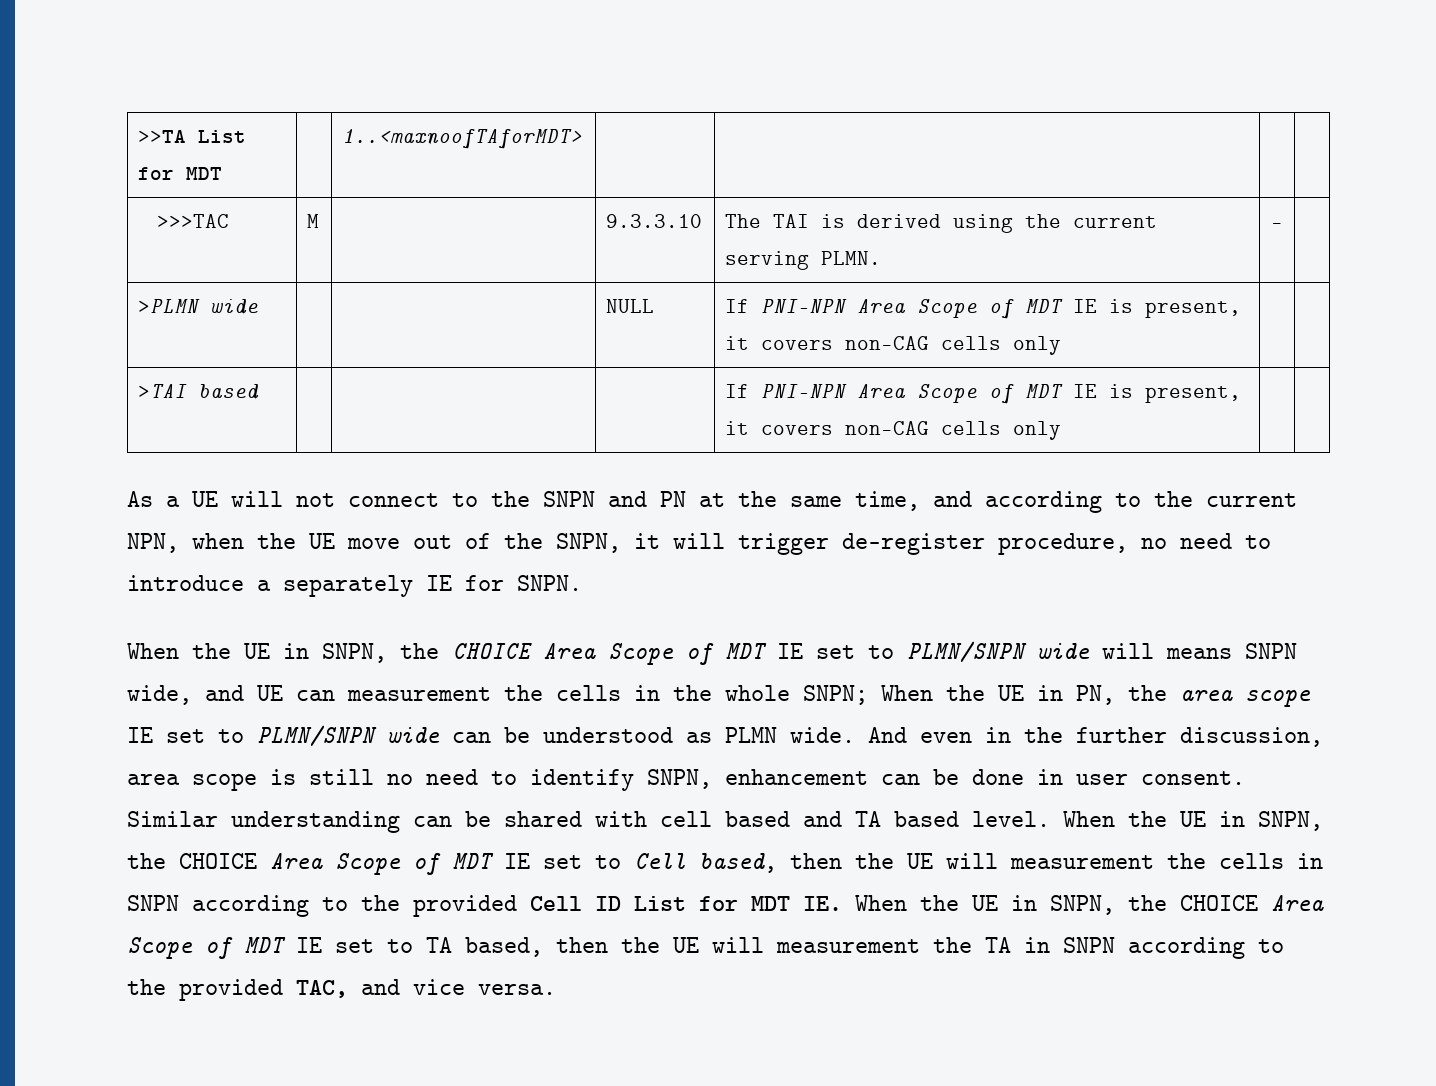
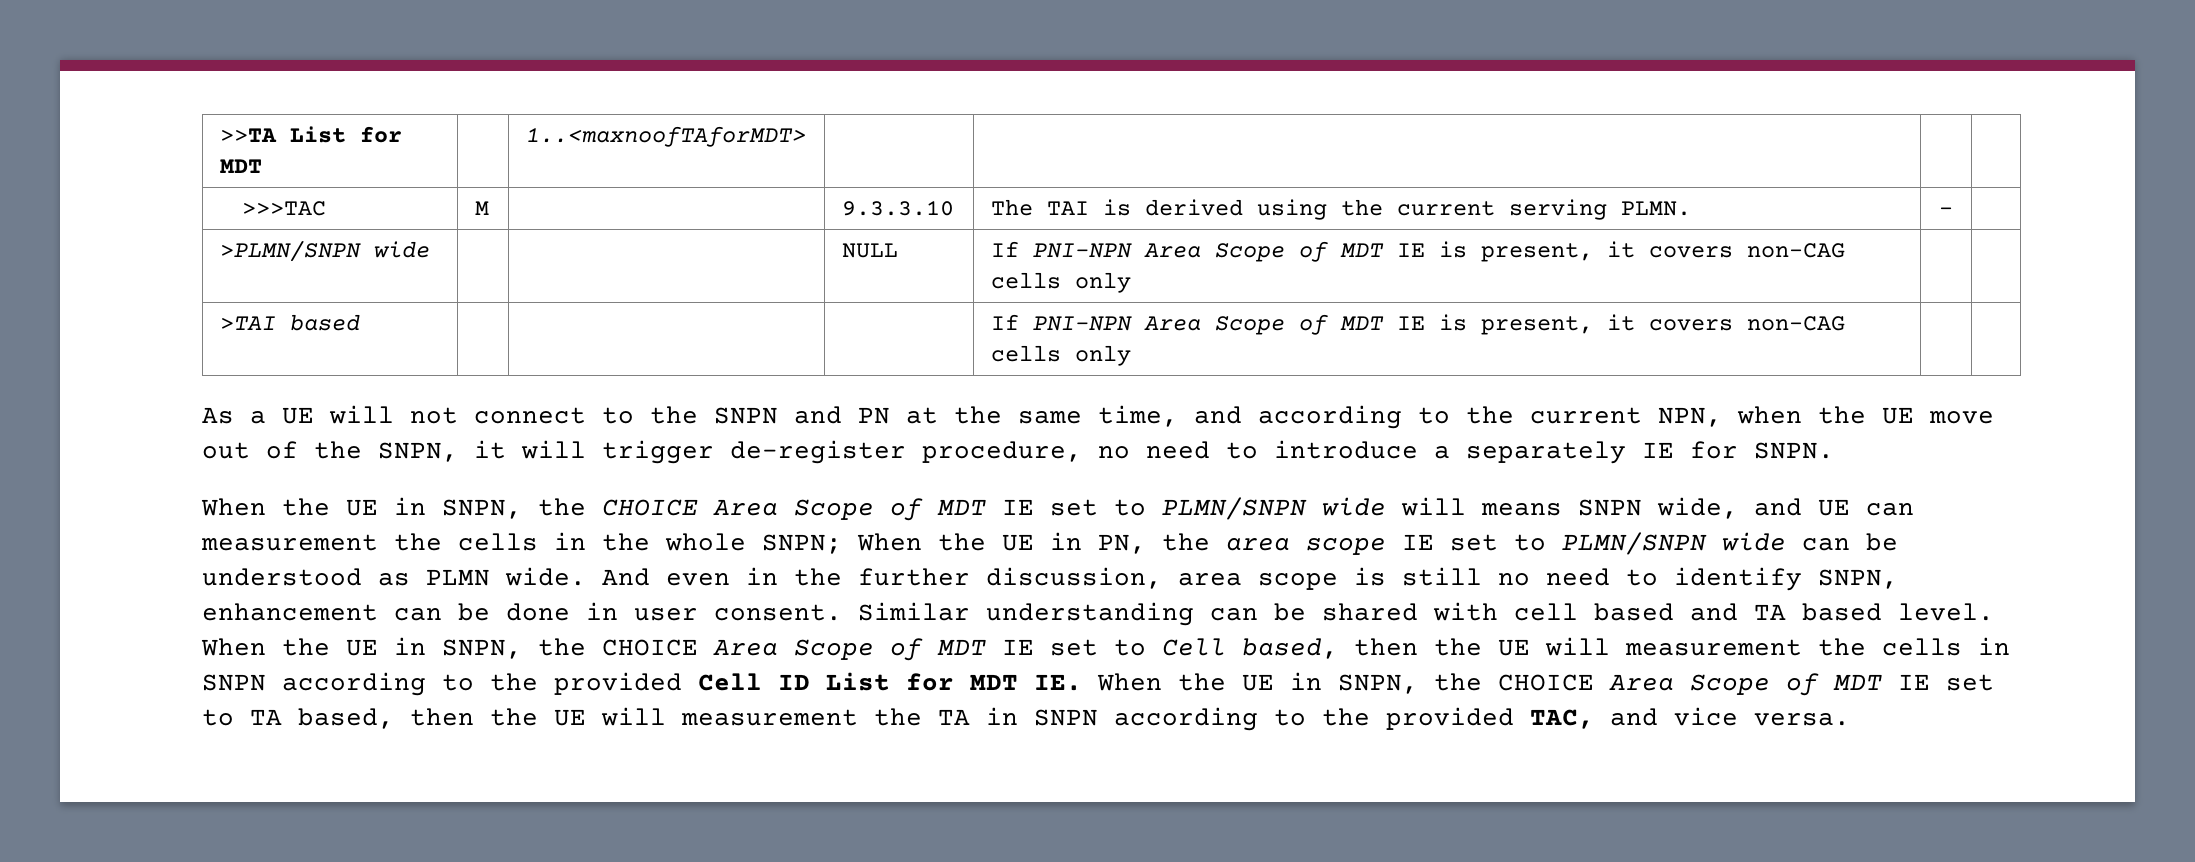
- >PLMN wide | | | NULL | If PNI-NPN Area Scope of MDT IE is present, it covers non-CAG cells only | |
+ >PLMN/SNPN wide | | | NULL | If PNI-NPN Area Scope of MDT IE is present, it covers non-CAG cells only | |

